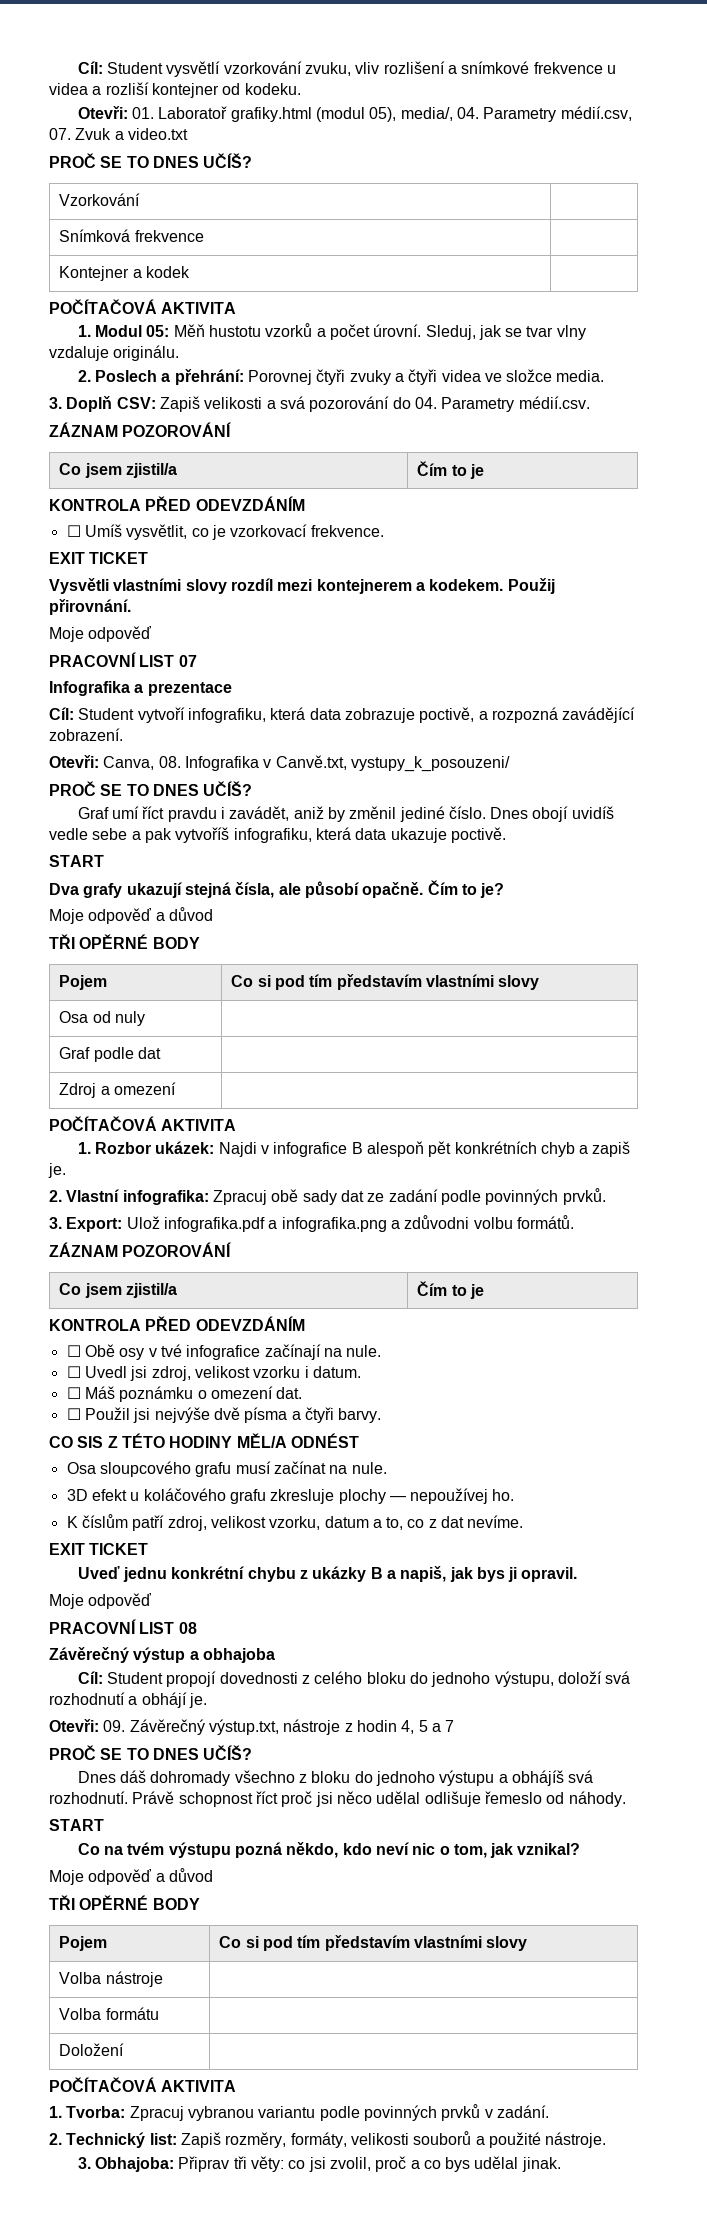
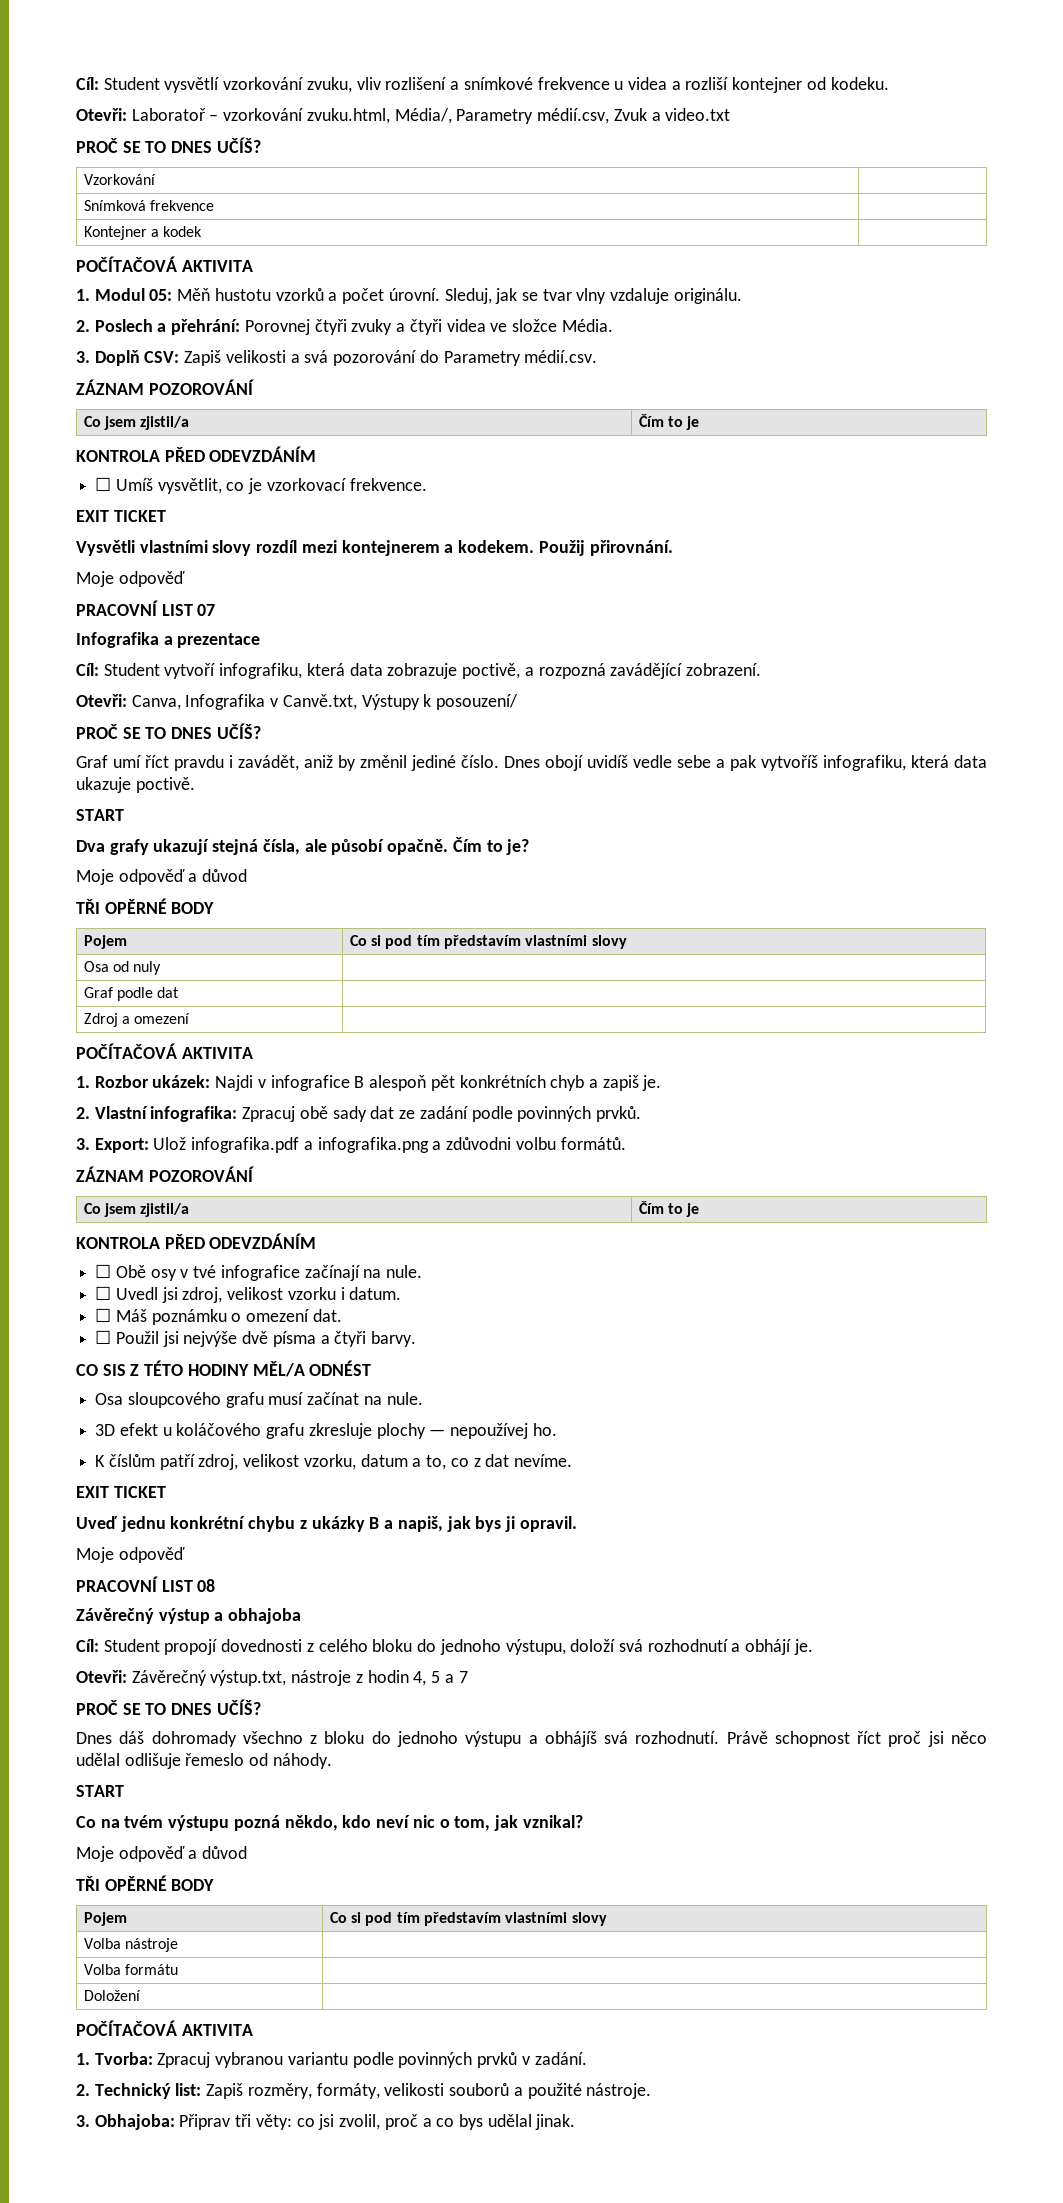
- Otevři: 01. Laboratoř grafiky.html (modul 05), media/, 04. Parametry médií.csv, 07. Zvuk a video.txt
+ Otevři: Laboratoř – vzorkování zvuku.html, Média/, Parametry médií.csv, Zvuk a video.txt
- 2. Poslech a přehrání: Porovnej čtyři zvuky a čtyři videa ve složce media.
+ 2. Poslech a přehrání: Porovnej čtyři zvuky a čtyři videa ve složce Média.
- 3. Doplň CSV: Zapiš velikosti a svá pozorování do 04. Parametry médií.csv.
+ 3. Doplň CSV: Zapiš velikosti a svá pozorování do Parametry médií.csv.
- Otevři: Canva, 08. Infografika v Canvě.txt, vystupy_k_posouzeni/
+ Otevři: Canva, Infografika v Canvě.txt, Výstupy k posouzení/
- Otevři: 09. Závěrečný výstup.txt, nástroje z hodin 4, 5 a 7
+ Otevři: Závěrečný výstup.txt, nástroje z hodin 4, 5 a 7

